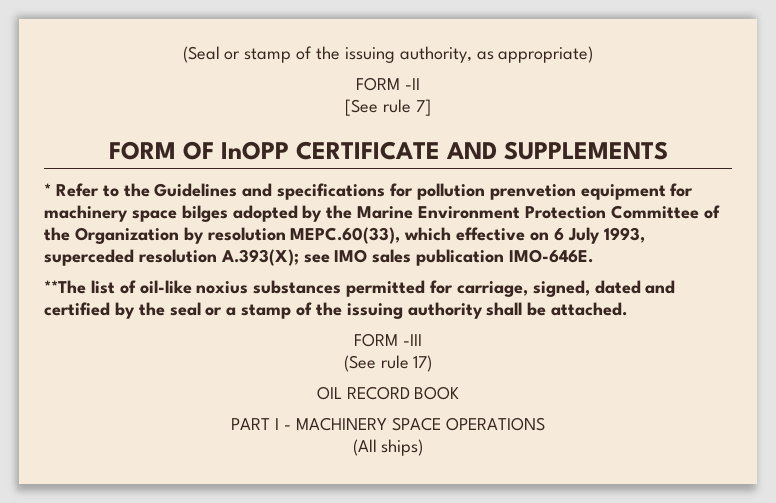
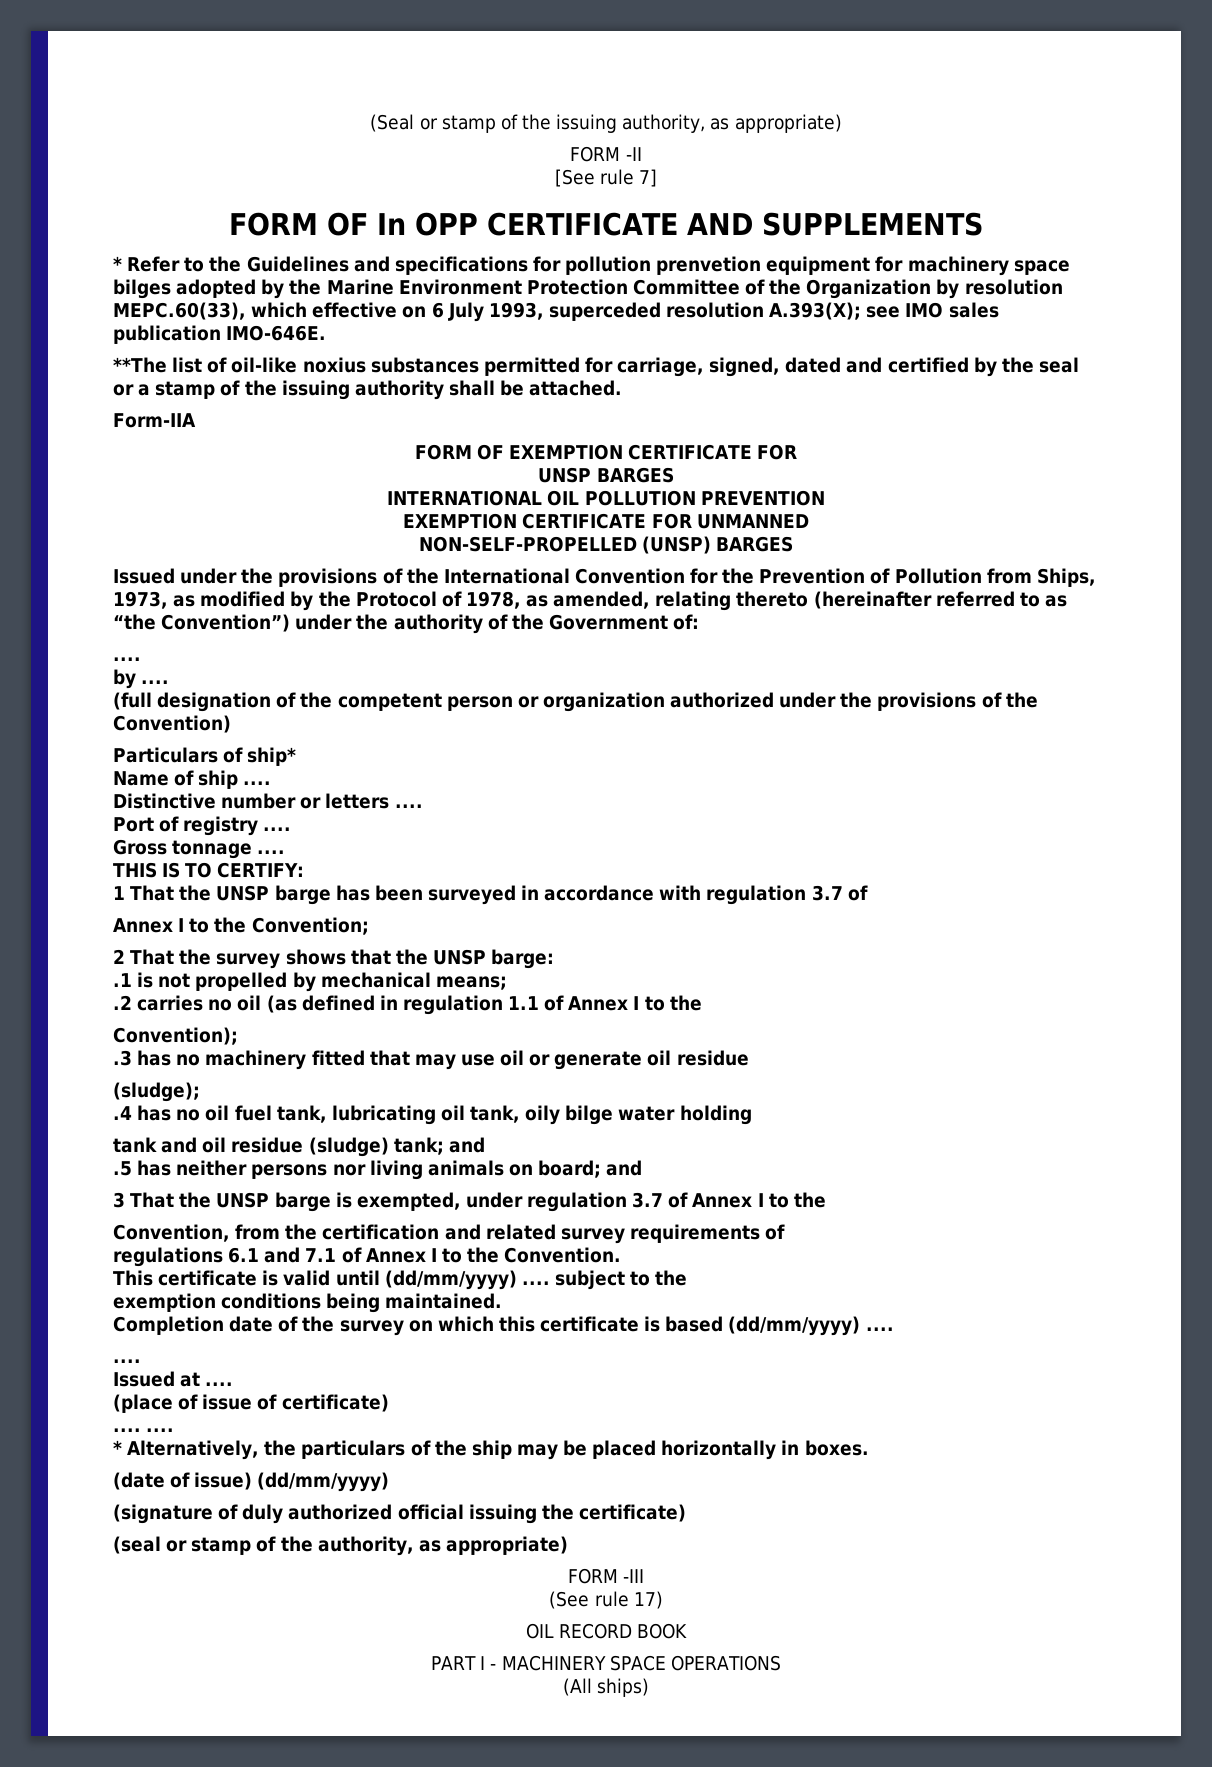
- FORM OF InOPP CERTIFICATE AND SUPPLEMENTS
+ FORM OF In OPP CERTIFICATE AND SUPPLEMENTS
+ Form-IIA
+ FORM OF EXEMPTION CERTIFICATE FOR
+ UNSP BARGES
+ INTERNATIONAL OIL POLLUTION PREVENTION
+ EXEMPTION CERTIFICATE FOR UNMANNED
+ NON-SELF-PROPELLED (UNSP) BARGES
+ Issued under the provisions of the International Convention for the Prevention of Pollution from Ships, 1973, as modified by the Protocol of 1978, as amended, relating thereto (hereinafter referred to as “the Convention”) under the authority of the Government of:
+ ....
+ by ....
+ (full designation of the competent person or organization authorized under the provisions of the Convention)
+ Particulars of ship*
+ Name of ship ....
+ Distinctive number or letters ....
+ Port of registry ....
+ Gross tonnage ....
+ THIS IS TO CERTIFY:
+ 1 That the UNSP barge has been surveyed in accordance with regulation 3.7 of
+ Annex I to the Convention;
+ 2 That the survey shows that the UNSP barge:
+ .1 is not propelled by mechanical means;
+ .2 carries no oil (as defined in regulation 1.1 of Annex I to the
+ Convention);
+ .3 has no machinery fitted that may use oil or generate oil residue
+ (sludge);
+ .4 has no oil fuel tank, lubricating oil tank, oily bilge water holding
+ tank and oil residue (sludge) tank; and
+ .5 has neither persons nor living animals on board; and
+ 3 That the UNSP barge is exempted, under regulation 3.7 of Annex I to the
+ Convention, from the certification and related survey requirements of
+ regulations 6.1 and 7.1 of Annex I to the Convention.
+ This certificate is valid until (dd/mm/yyyy) .... subject to the
+ exemption conditions being maintained.
+ Completion date of the survey on which this certificate is based (dd/mm/yyyy) ....
+ ....
+ Issued at ....
+ (place of issue of certificate)
+ .... ....
+ * Alternatively, the particulars of the ship may be placed horizontally in boxes.
+ (date of issue) (dd/mm/yyyy)
+ (signature of duly authorized official issuing the certificate)
+ (seal or stamp of the authority, as appropriate)

